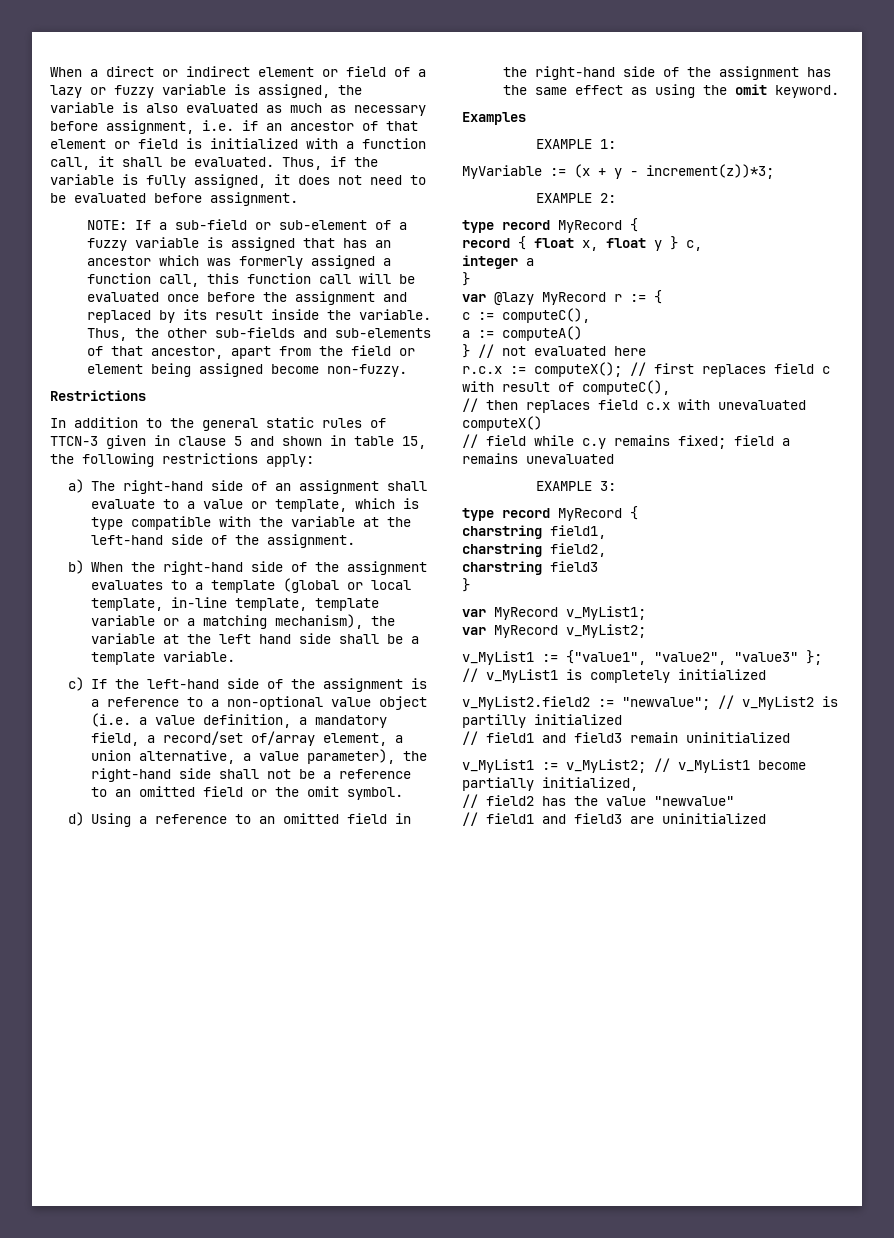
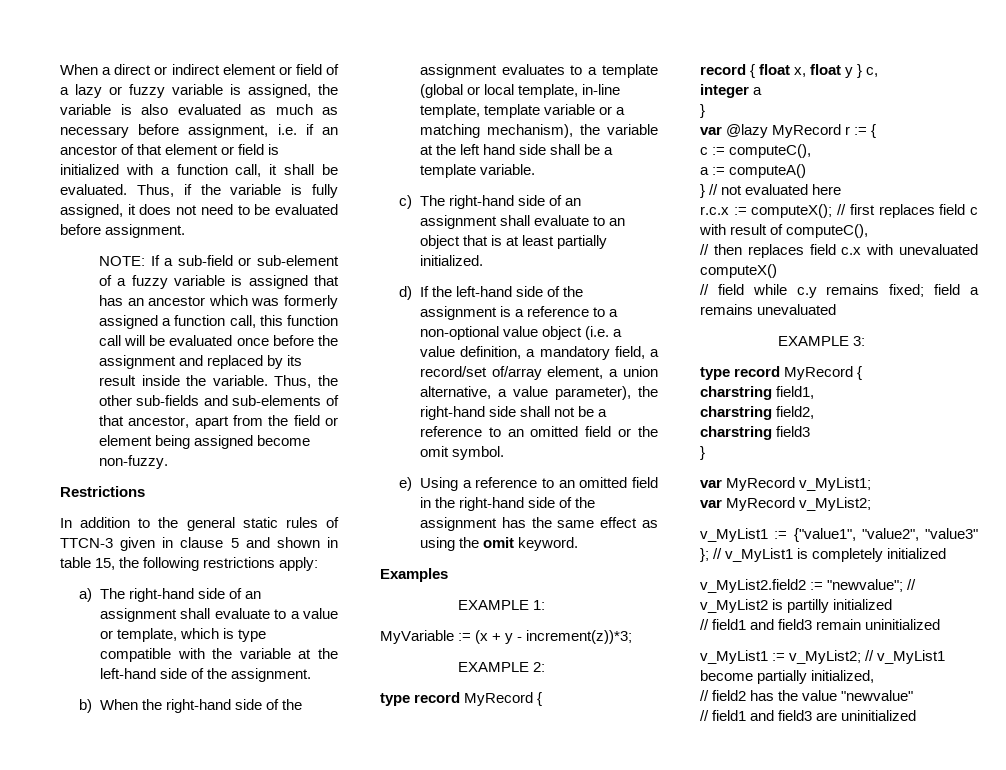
- c) If the left-hand side of the assignment is a reference to a non-optional value object (i.e. a value definition, a mandatory field, a record/set of/array element, a union alternative, a value parameter), the right-hand side shall not be a reference to an omitted field or the omit symbol.
+ c) The right-hand side of an assignment shall evaluate to an object that is at least partially initialized.
+ d) If the left-hand side of the assignment is a reference to a non-optional value object (i.e. a value definition, a mandatory field, a record/set of/array element, a union alternative, a value parameter), the right-hand side shall not be a reference to an omitted field or the omit symbol.
- d) Using a reference to an omitted field in the right-hand side of the assignment has the same effect as using the omit keyword.
+ e) Using a reference to an omitted field in the right-hand side of the assignment has the same effect as using the omit keyword.

